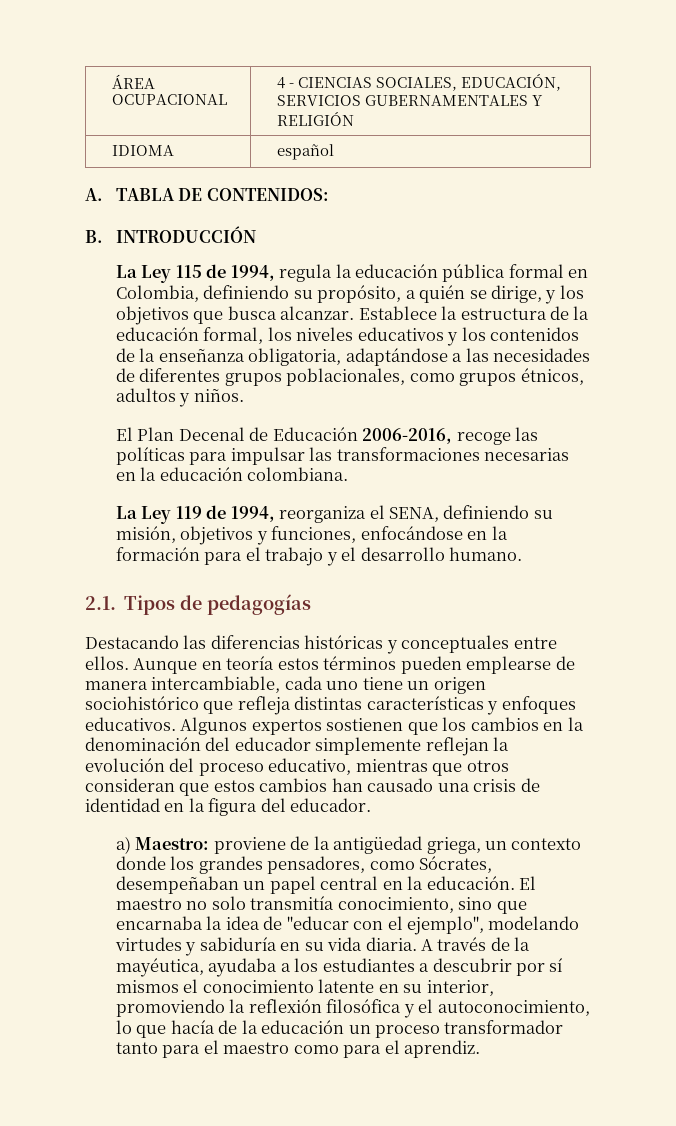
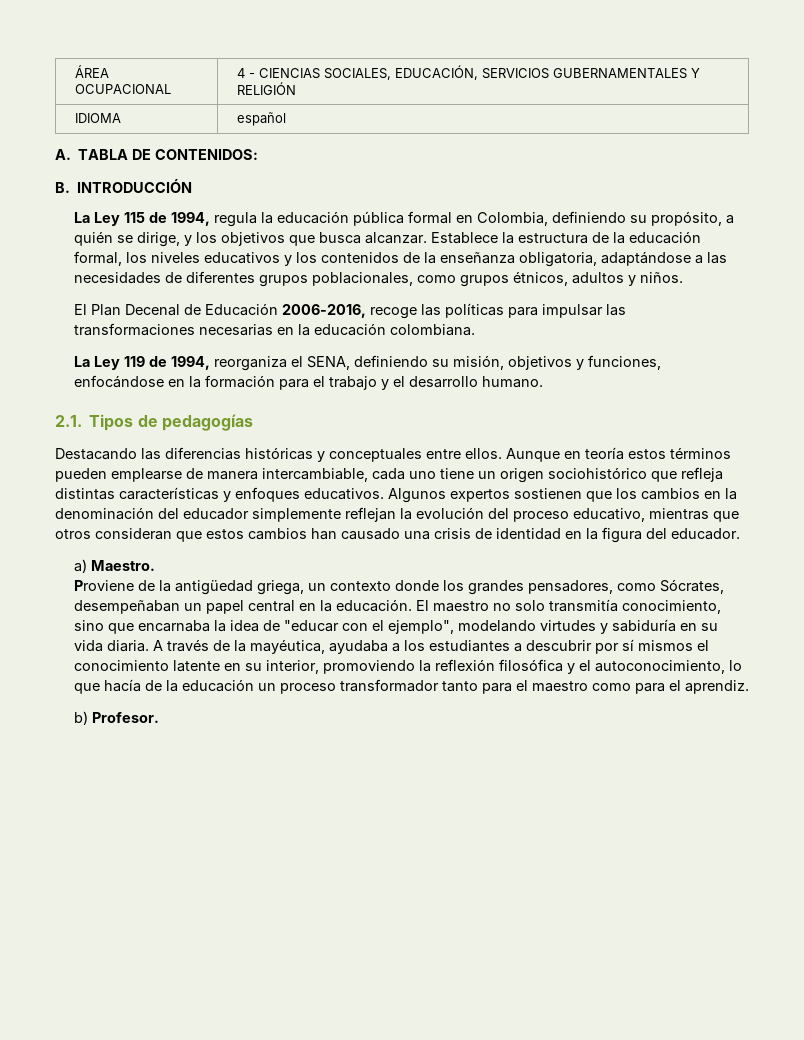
- a) Maestro: proviene de la antigüedad griega, un contexto donde los grandes pensadores, como Sócrates, desempeñaban un papel central en la educación.
+ a) Maestro.
+ Proviene de la antigüedad griega, un contexto donde los grandes pensadores, como Sócrates, desempeñaban un papel central en la educación.
+ b) Profesor.

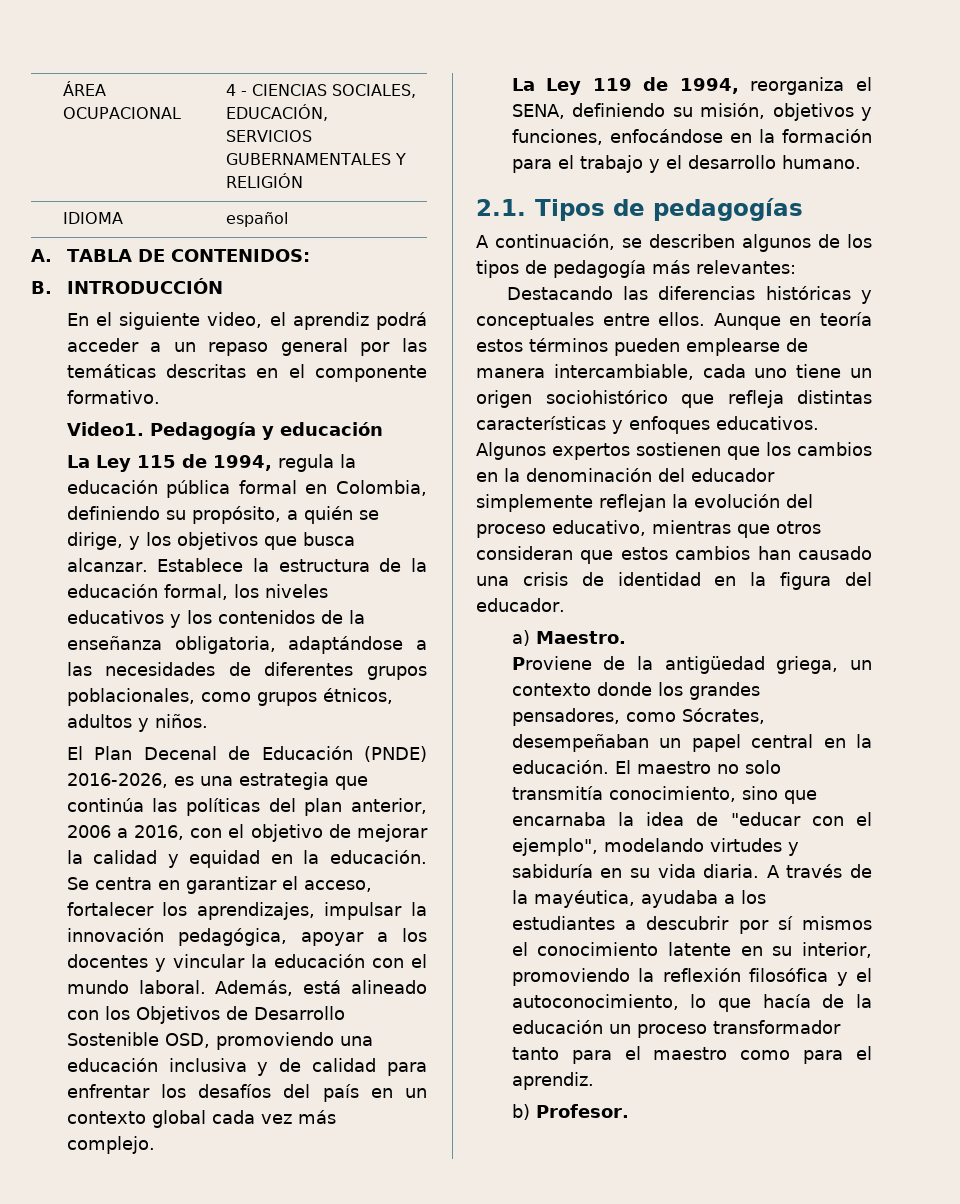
+ En el siguiente video, el aprendiz podrá acceder a un repaso general por las temáticas descritas en el componente formativo.
+ Video1. Pedagogía y educación
- El Plan Decenal de Educación 2006-2016, recoge las políticas para impulsar las transformaciones necesarias en la educación colombiana.
+ El Plan Decenal de Educación (PNDE) 2016-2026, es una estrategia que continúa las políticas del plan anterior, 2006 a 2016, con el objetivo de mejorar la calidad y equidad en la educación. Se centra en garantizar el acceso, fortalecer los aprendizajes, impulsar la innovación pedagógica, apoyar a los docentes y vincular la educación con el mundo laboral. Además, está alineado con los Objetivos de Desarrollo Sostenible OSD, promoviendo una educación inclusiva y de calidad para enfrentar los desafíos del país en un contexto global cada vez más complejo.
+ A continuación, se describen algunos de los tipos de pedagogía más relevantes:

